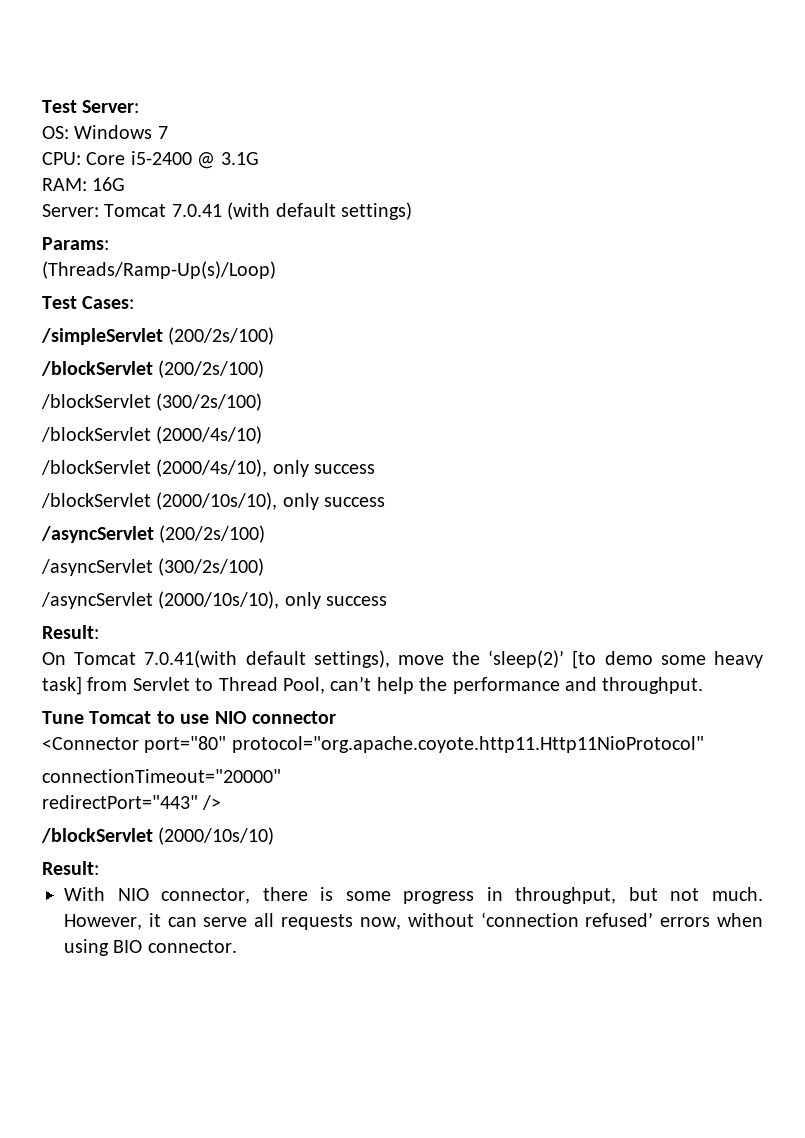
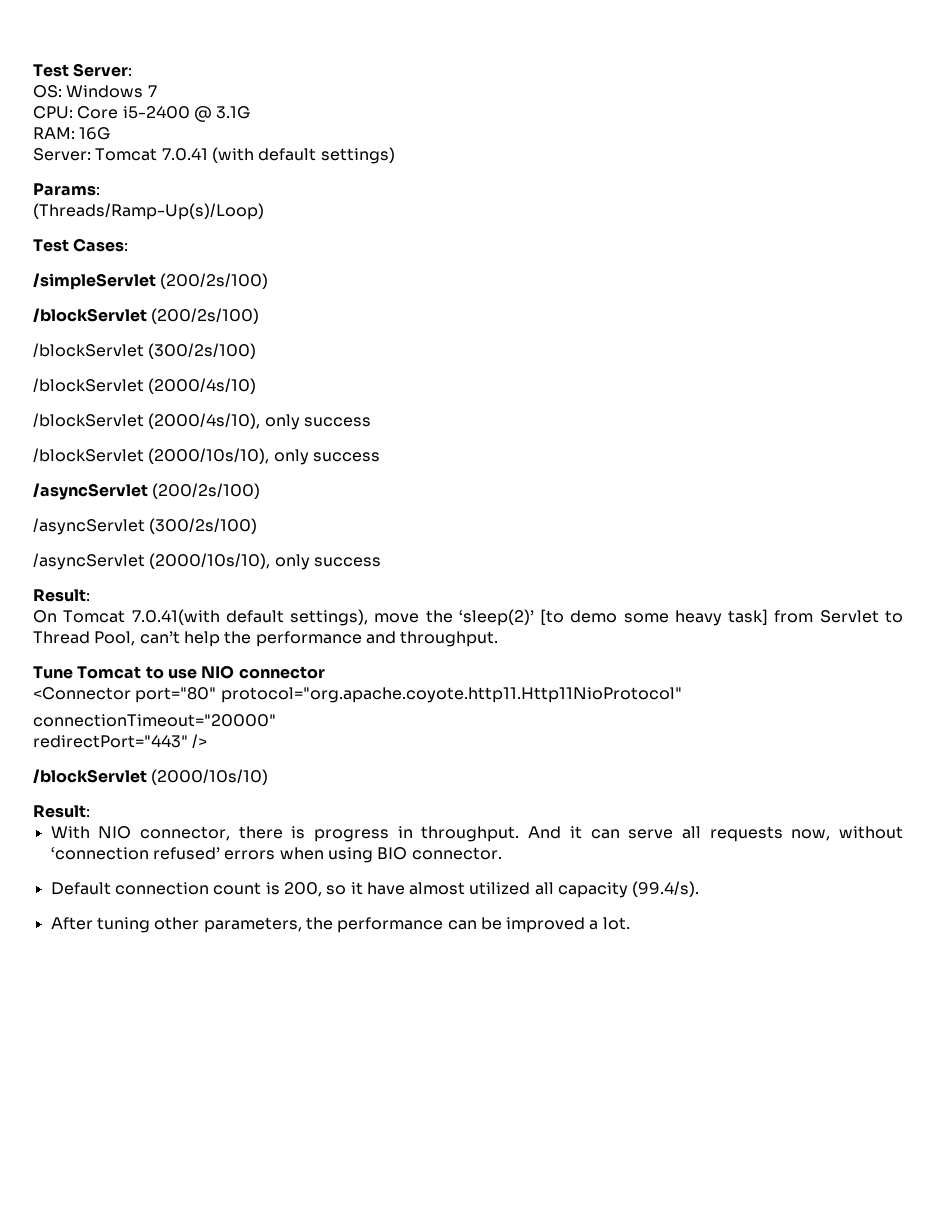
- With NIO connector, there is some progress in throughput, but not much. However, it can serve all requests now, without ‘connection refused’ errors when using BIO connector.
+ With NIO connector, there is progress in throughput. And it can serve all requests now, without ‘connection refused’ errors when using BIO connector.
+ Default connection count is 200, so it have almost utilized all capacity (99.4/s).
+ After tuning other parameters, the performance can be improved a lot.

